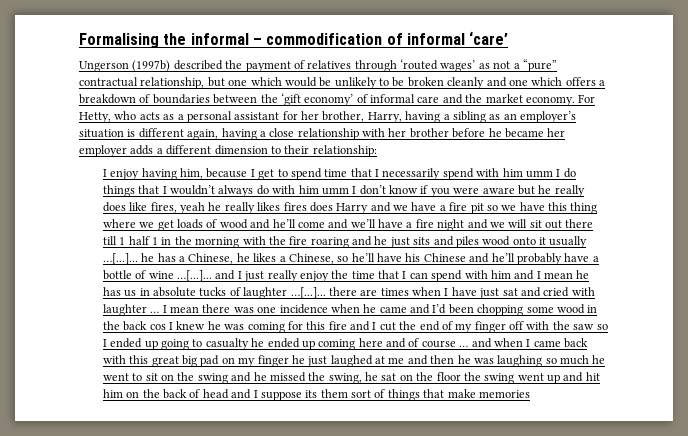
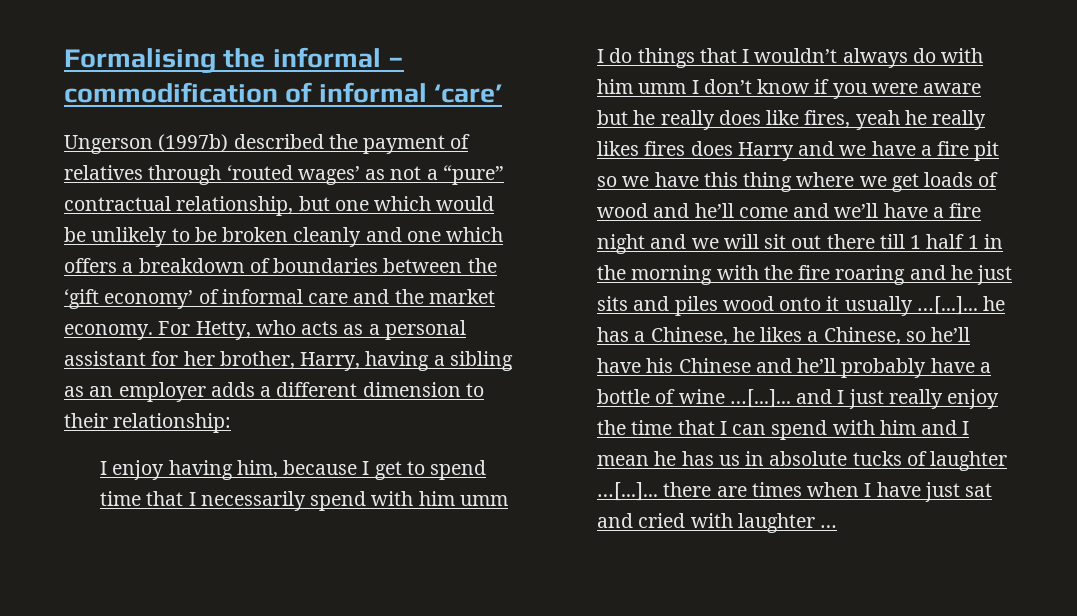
- For Hetty, who acts as a personal assistant for her brother, Harry, having a sibling as an employer’s situation is different again, having a close relationship with her brother before he became her employer adds a different dimension to their relationship:
+ For Hetty, who acts as a personal assistant for her brother, Harry, having a sibling as an employer adds a different dimension to their relationship:
- I mean there was one incidence when he came and I’d been chopping some wood in the back cos I knew he was coming for this fire and I cut the end of my finger off with the saw so I ended up going to casualty he ended up coming here and of course … and when I came back with this great big pad on my finger he just laughed at me and then he was laughing so much he went to sit on the swing and he missed the swing, he sat on the floor the swing went up and hit him on the back of head and I suppose its them sort of things that make memories

